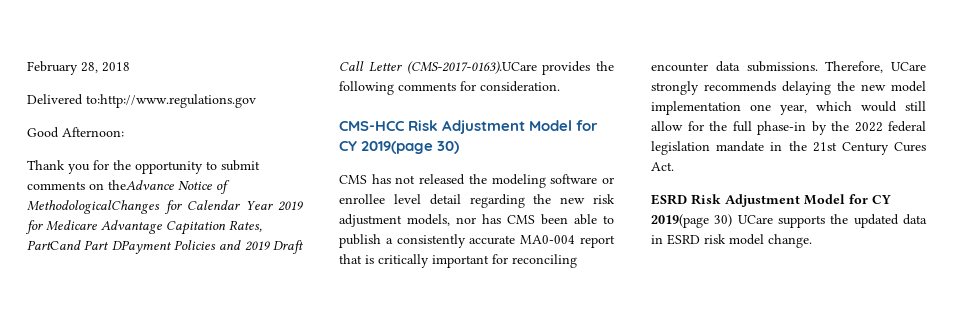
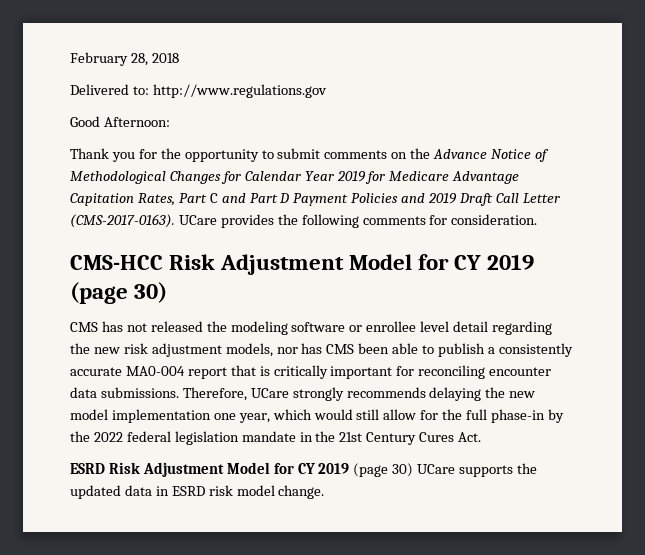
- Delivered to:http://www.regulations.gov
+ Delivered to: http://www.regulations.gov
- Thank you for the opportunity to submit comments on theAdvance Notice of MethodologicalChanges for Calendar Year 2019 for Medicare Advantage Capitation Rates, PartCand Part DPayment Policies and 2019 Draft Call Letter (CMS-2017-0163).UCare provides the following comments for consideration.
+ Thank you for the opportunity to submit comments on the Advance Notice of Methodological Changes for Calendar Year 2019 for Medicare Advantage Capitation Rates, Part C and Part D Payment Policies and 2019 Draft Call Letter (CMS-2017-0163). UCare provides the following comments for consideration.
- CMS-HCC Risk Adjustment Model for CY 2019(page 30)
+ CMS-HCC Risk Adjustment Model for CY 2019 (page 30)
- ESRD Risk Adjustment Model for CY 2019(page 30) UCare supports the updated data in ESRD risk model change.
+ ESRD Risk Adjustment Model for CY 2019 (page 30) UCare supports the updated data in ESRD risk model change.

